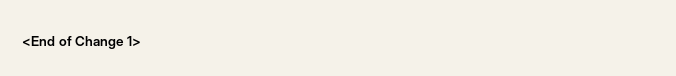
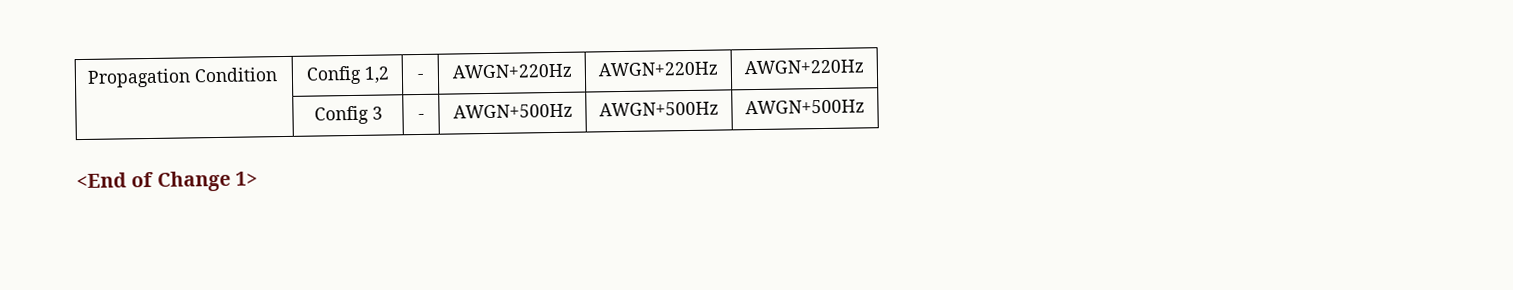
+ Propagation Condition | Config 1,2 | - | AWGN+220Hz | AWGN+220Hz | AWGN+220Hz
+ | Config 3 | - | AWGN+500Hz | AWGN+500Hz | AWGN+500Hz

